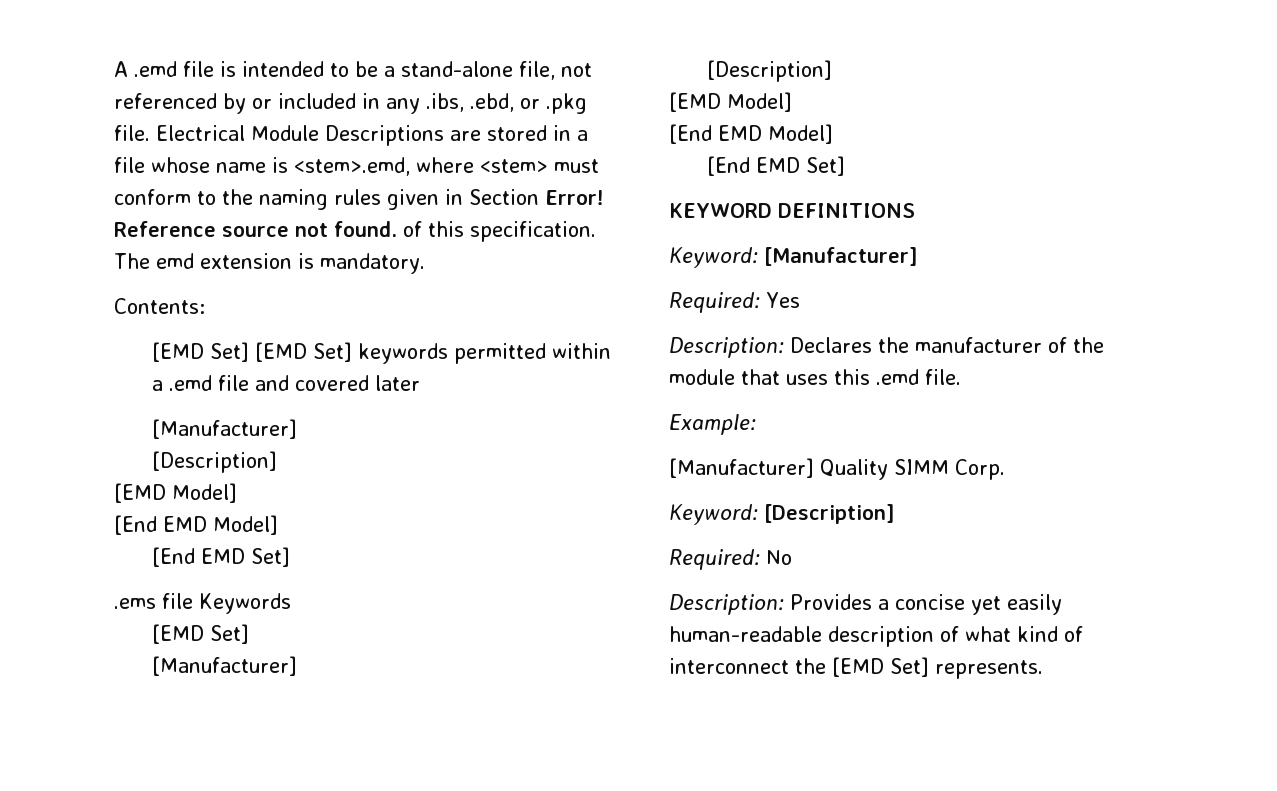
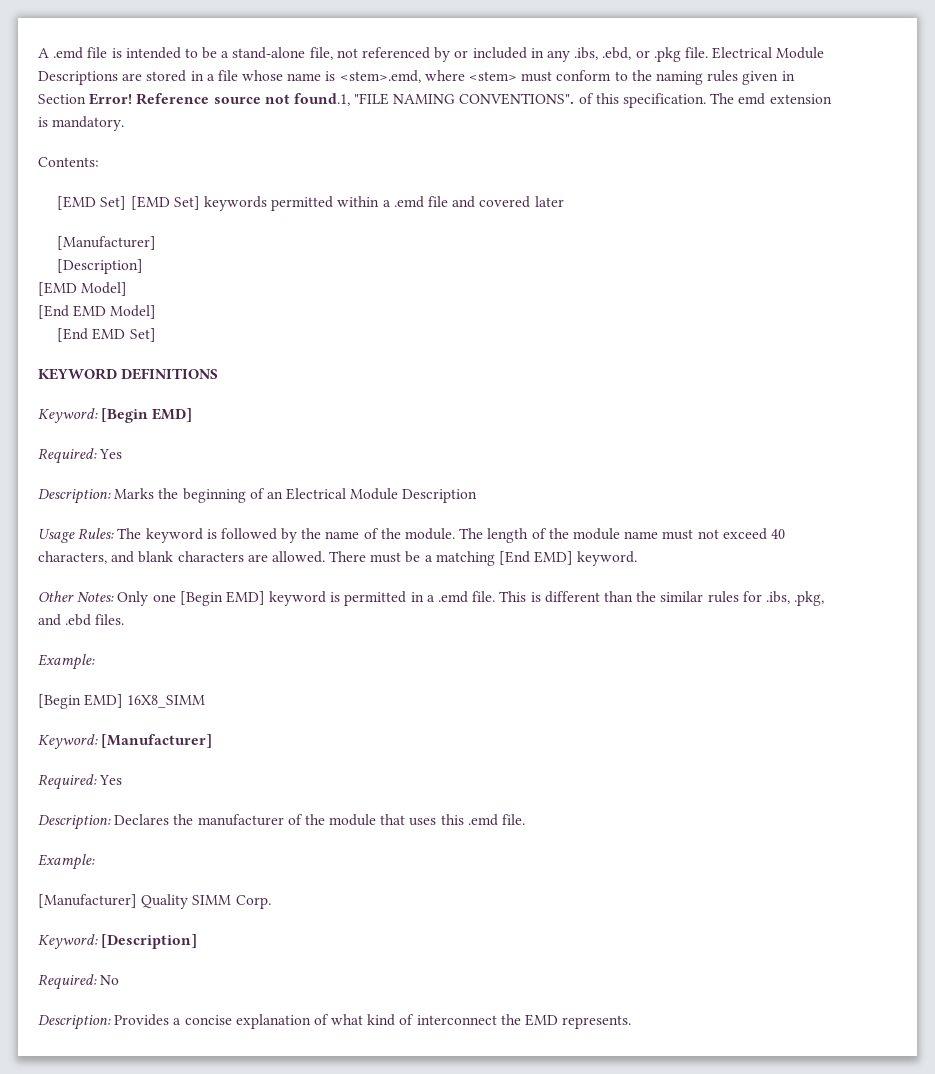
- Reference source not found. of this specification.
+ Reference source not found.1, "FILE NAMING CONVENTIONS". of this specification.
- .ems file Keywords
- [EMD Set]
- [Manufacturer]
- [Description]
- [EMD Model]
- [End EMD Model]
- [End EMD Set]
  KEYWORD DEFINITIONS
+ Keyword: [Begin EMD]
+ Required: Yes
+ Description: Marks the beginning of an Electrical Module Description
+ Usage Rules: The keyword is followed by the name of the module. The length of the module name must not exceed 40 characters, and blank characters are allowed. There must be a matching [End EMD] keyword.
+ Other Notes: Only one [Begin EMD] keyword is permitted in a .emd file. This is different than the similar rules for .ibs, .pkg, and .ebd files.
+ Example:
+ [Begin EMD] 16X8_SIMM
- Description: Provides a concise yet easily human-readable description of what kind of interconnect the [EMD Set] represents.
+ Description: Provides a concise explanation of what kind of interconnect the EMD represents.

